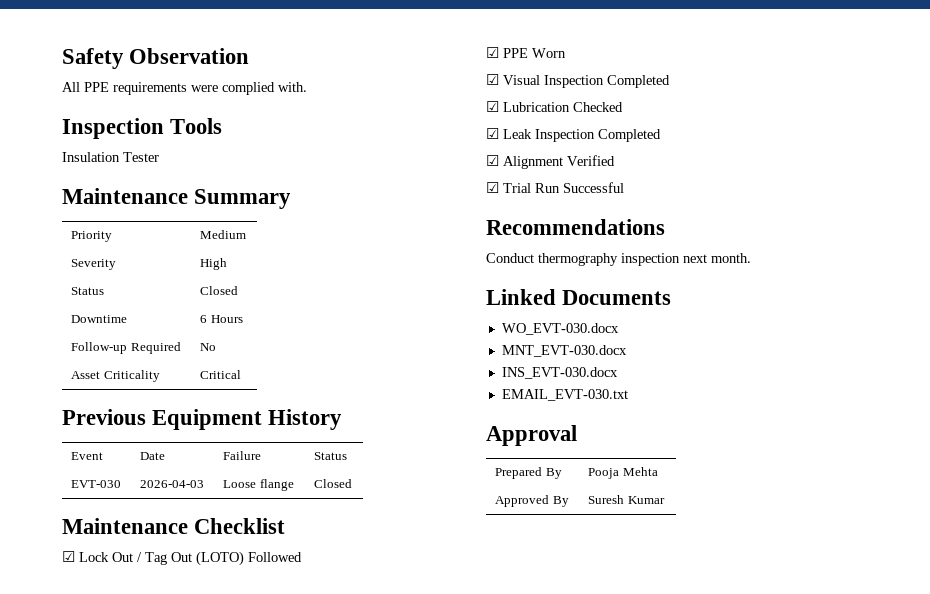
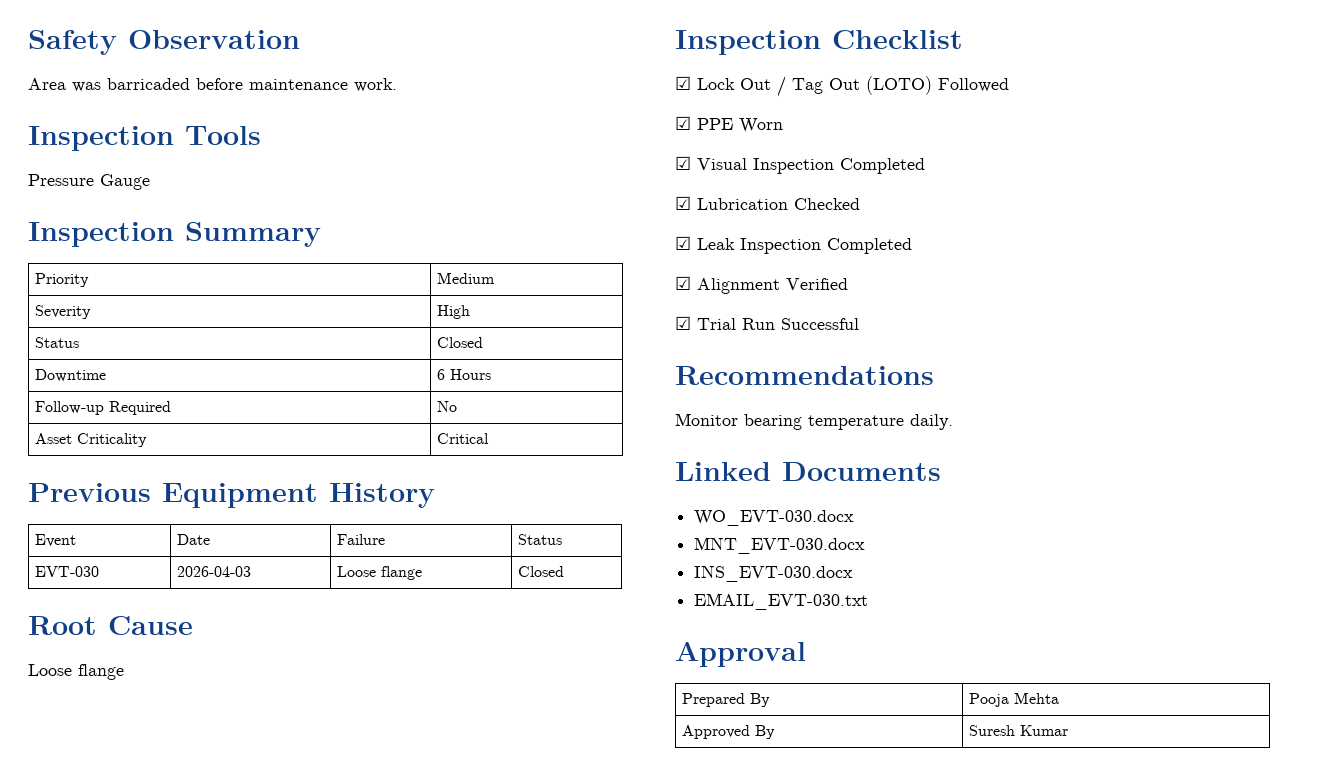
- All PPE requirements were complied with.
+ Area was barricaded before maintenance work.
- Insulation Tester
- Maintenance Summary
+ Pressure Gauge
+ Inspection Summary
- Maintenance Checklist
+ Root Cause
+ Loose flange
+ Inspection Checklist
- Conduct thermography inspection next month.
+ Monitor bearing temperature daily.

